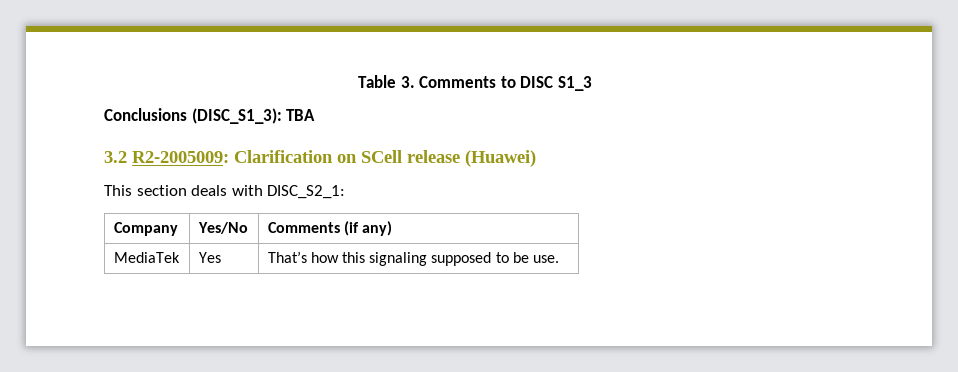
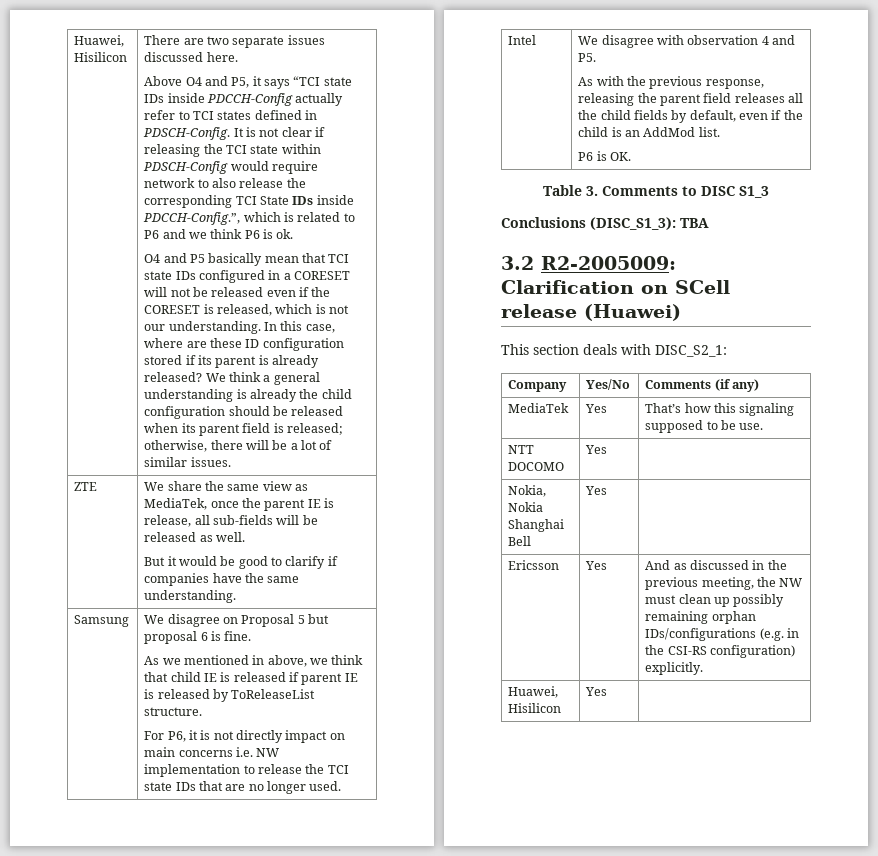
+ Huawei, Hisilicon | There are two separate issues discussed here.
+ Above O4 and P5, it says “TCI state IDs inside PDCCH-Config actually refer to TCI states defined in PDSCH-Config. It is not clear if releasing the TCI state within PDSCH-Config would require network to also release the corresponding TCI State IDs inside PDCCH-Config.”, which is related to P6 and we think P6 is ok.
+ O4 and P5 basically mean that TCI state IDs configured in a CORESET will not be released even if the CORESET is released, which is not our understanding. In this case, where are these ID configuration stored if its parent is already released? We think a general understanding is already the child configuration should be released when its parent field is released; otherwise, there will be a lot of similar issues.
+ ZTE | We share the same view as MediaTek, once the parent IE is release, all sub-fields will be released as well.
+ But it would be good to clarify if companies have the same understanding.
+ Samsung | We disagree on Proposal 5 but proposal 6 is fine.
+ As we mentioned in above, we think that child IE is released if parent IE is released by ToReleaseList structure.
+ For P6, it is not directly impact on main concerns i.e. NW implementation to release the TCI state IDs that are no longer used.
+ Intel | We disagree with observation 4 and P5.
+ As with the previous response, releasing the parent field releases all the child fields by default, even if the child is an AddMod list.
+ P6 is OK.
+ NTT DOCOMO | Yes |
+ Nokia, Nokia Shanghai Bell | Yes |
+ Ericsson | Yes | And as discussed in the previous meeting, the NW must clean up possibly remaining orphan IDs/configurations (e.g. in the CSI-RS configuration) explicitly.
+ Huawei, Hisilicon | Yes |

